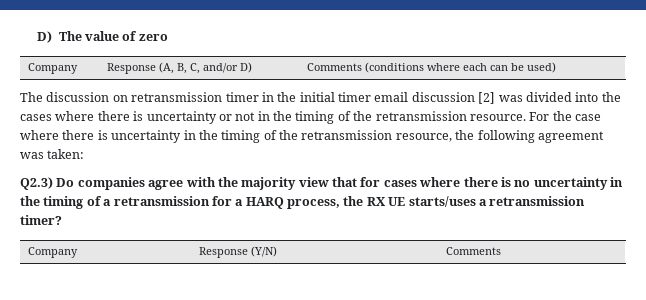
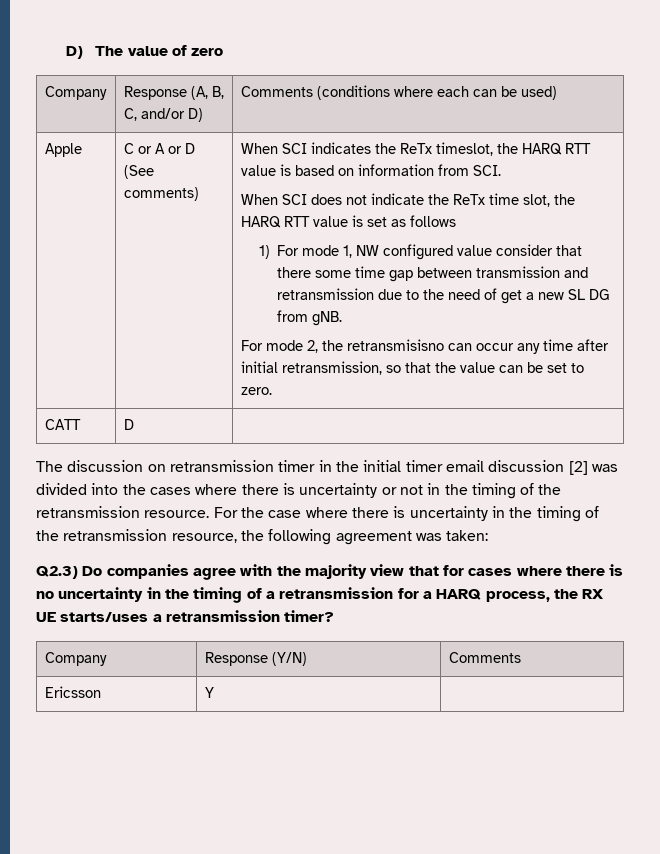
+ Apple | C or A or D (See comments) | When SCI indicates the ReTx timeslot, the HARQ RTT value is based on information from SCI.
+ When SCI does not indicate the ReTx time slot, the HARQ RTT value is set as follows
+ 1) For mode 1, NW configured value consider that there some time gap between transmission and retransmission due to the need of get a new SL DG from gNB.
+ For mode 2, the retransmisisno can occur any time after initial retransmission, so that the value can be set to zero.
+ CATT | D |
+ Ericsson | Y |

